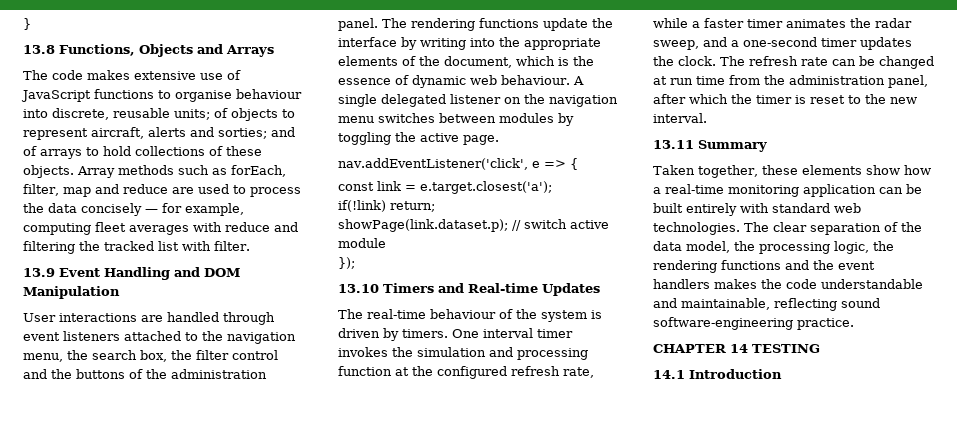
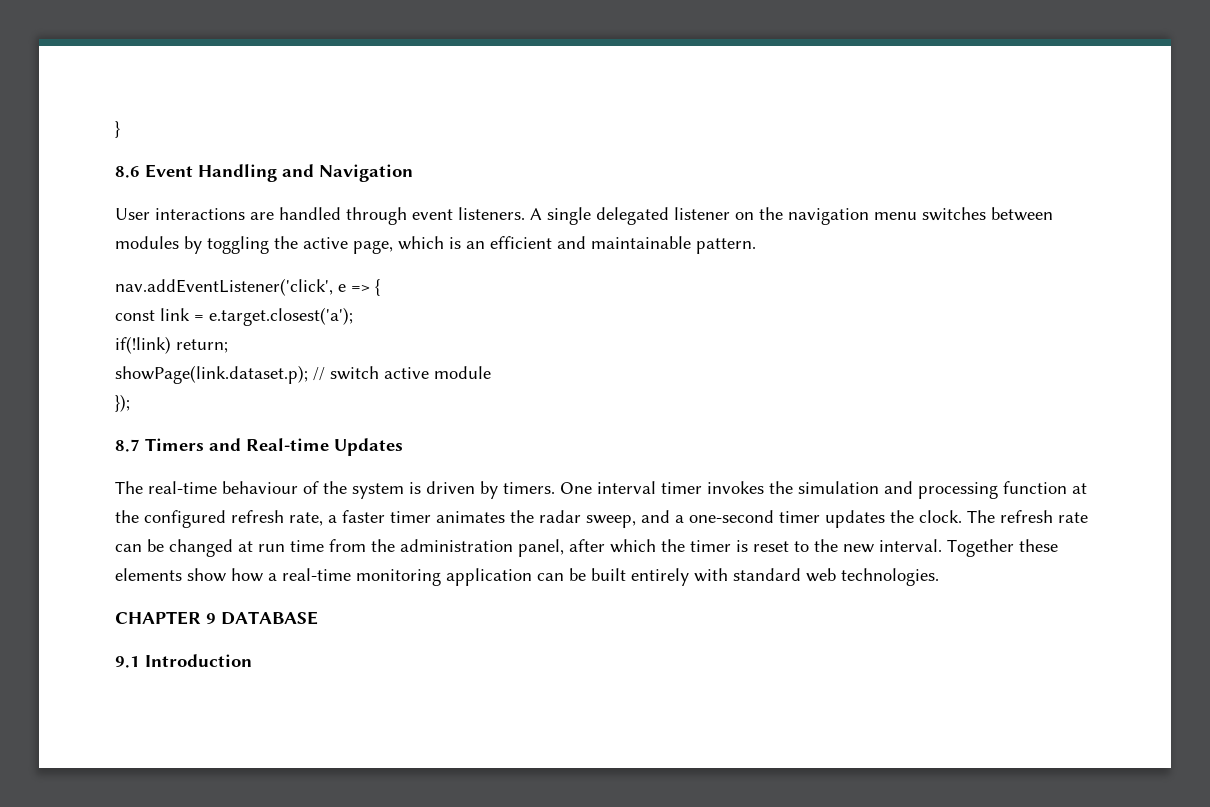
- 13.8 Functions, Objects and Arrays
- The code makes extensive use of JavaScript functions to organise behaviour into discrete, reusable units; of objects to represent aircraft, alerts and sorties; and of arrays to hold collections of these objects. Array methods such as forEach, filter, map and reduce are used to process the data concisely — for example, computing fleet averages with reduce and filtering the tracked list with filter.
- 13.9 Event Handling and DOM Manipulation
+ 8.6 Event Handling and Navigation
- User interactions are handled through event listeners attached to the navigation menu, the search box, the filter control and the buttons of the administration panel. The rendering functions update the interface by writing into the appropriate elements of the document, which is the essence of dynamic web behaviour.
+ User interactions are handled through event listeners.
- A single delegated listener on the navigation menu switches between modules by toggling the active page.
+ A single delegated listener on the navigation menu switches between modules by toggling the active page, which is an efficient and maintainable pattern.
- 13.10 Timers and Real-time Updates
+ 8.7 Timers and Real-time Updates
- One interval timer invokes the simulation and processing function at the configured refresh rate, while a faster timer animates the radar sweep, and a one-second timer updates the clock.
+ One interval timer invokes the simulation and processing function at the configured refresh rate, a faster timer animates the radar sweep, and a one-second timer updates the clock.
- The refresh rate can be changed at run time from the administration panel, after which the timer is reset to the new interval.
- 13.11 Summary
- Taken together, these elements show how a real-time monitoring application can be built entirely with standard web technologies. The clear separation of the data model, the processing logic, the rendering functions and the event handlers makes the code understandable and maintainable, reflecting sound software-engineering practice.
- CHAPTER 14 TESTING
- 14.1 Introduction
+ The refresh rate can be changed at run time from the administration panel, after which the timer is reset to the new interval. Together these elements show how a real-time monitoring application can be built entirely with standard web technologies.
+ CHAPTER 9 DATABASE
+ 9.1 Introduction

